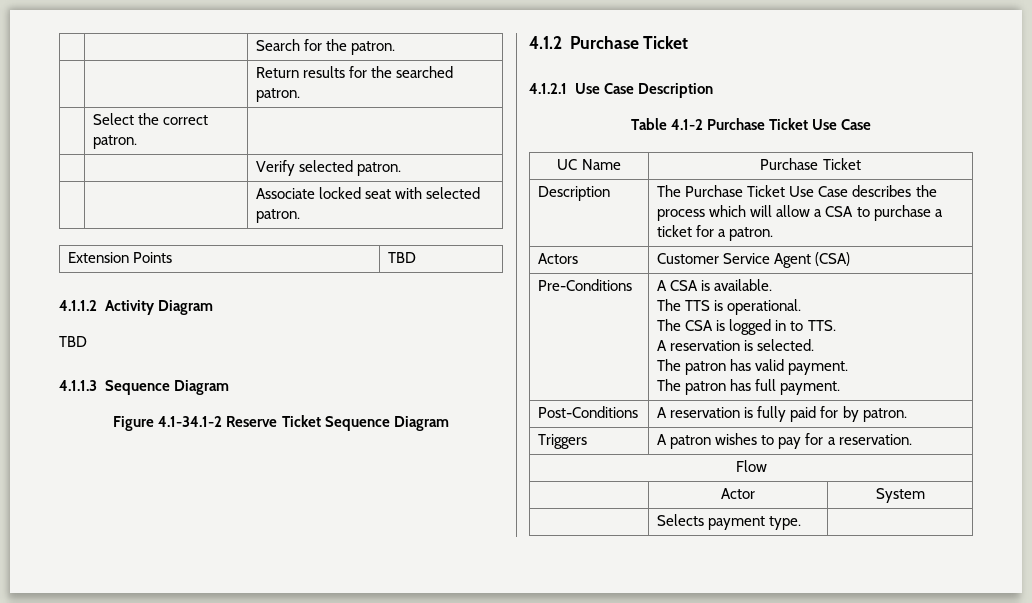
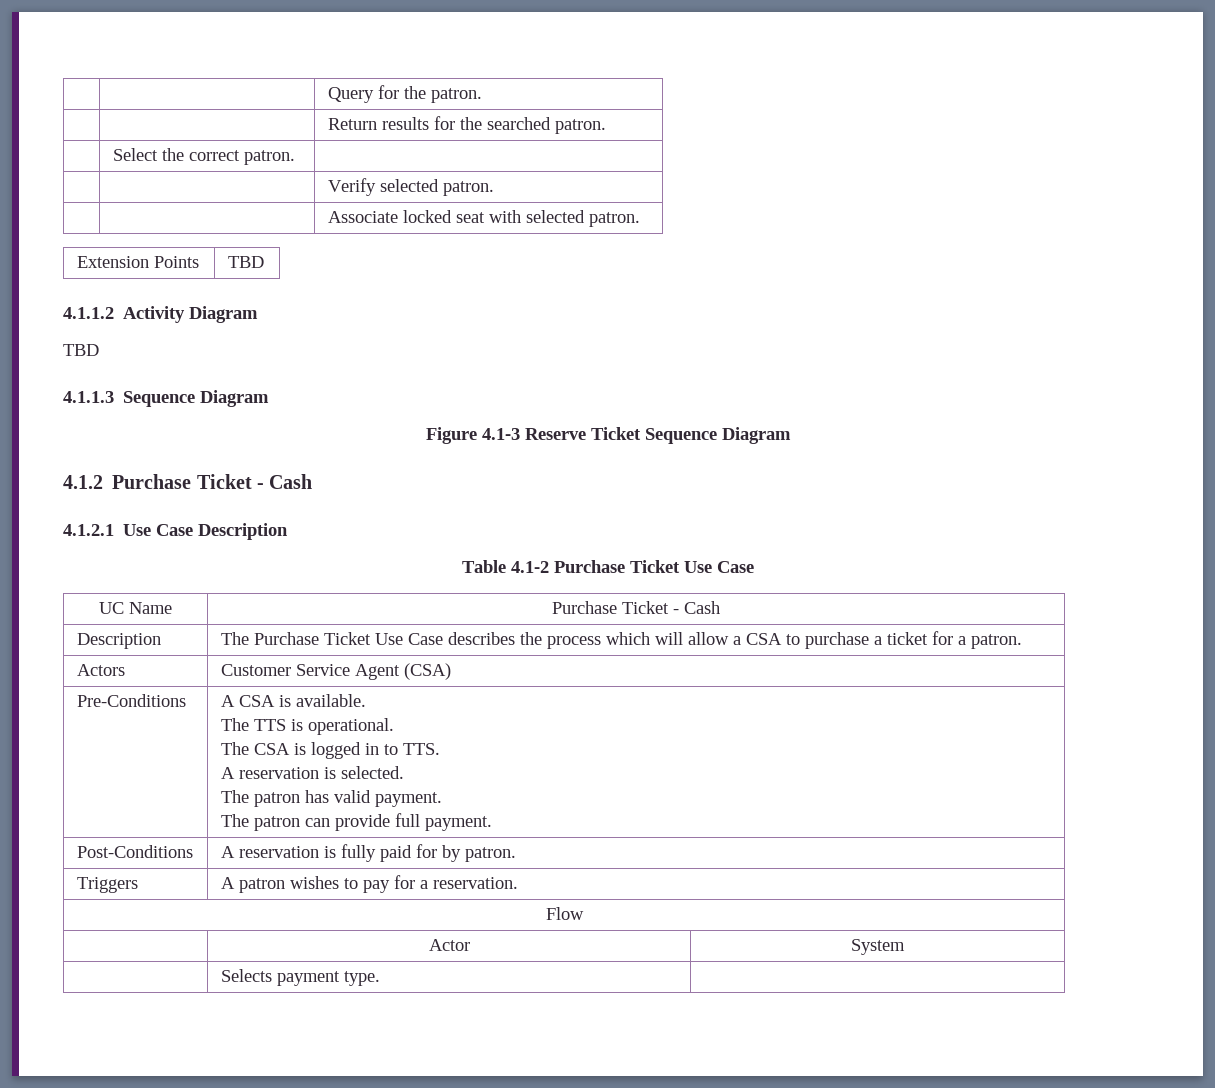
- | | Search for the patron.
+ | | Query for the patron.
- Figure 4.1-34.1-2 Reserve Ticket Sequence Diagram
+ Figure 4.1-3 Reserve Ticket Sequence Diagram
- 4.1.2 Purchase Ticket
+ 4.1.2 Purchase Ticket - Cash
- UC Name | Purchase Ticket
+ UC Name | Purchase Ticket - Cash
  Pre-Conditions | A CSA is available.
  The TTS is operational.
  The CSA is logged in to TTS.
  A reservation is selected.
  The patron has valid payment.
- The patron has full payment.
+ The patron can provide full payment.

